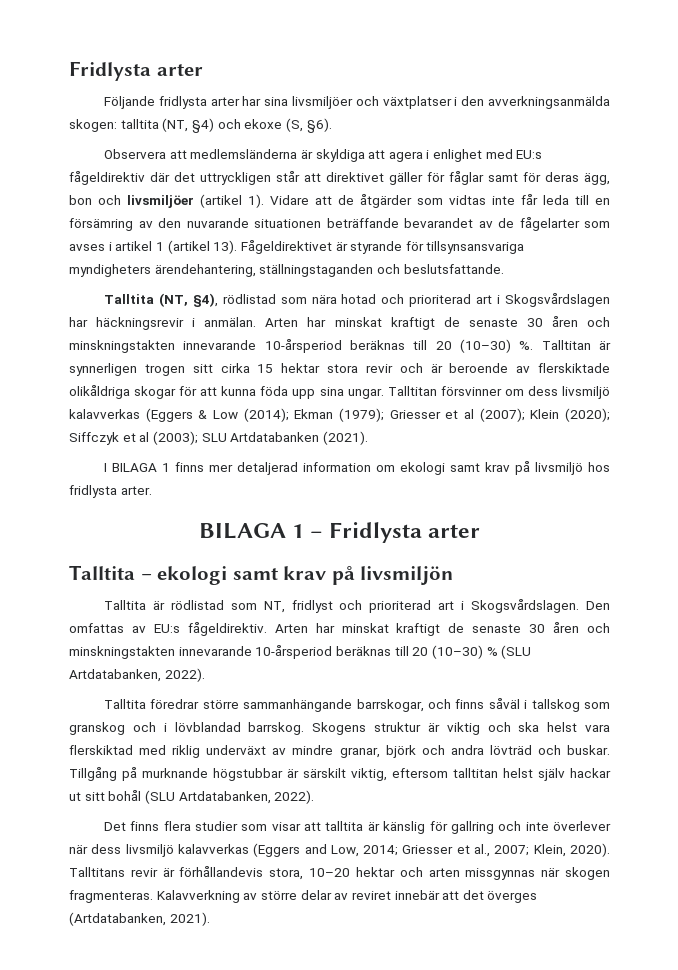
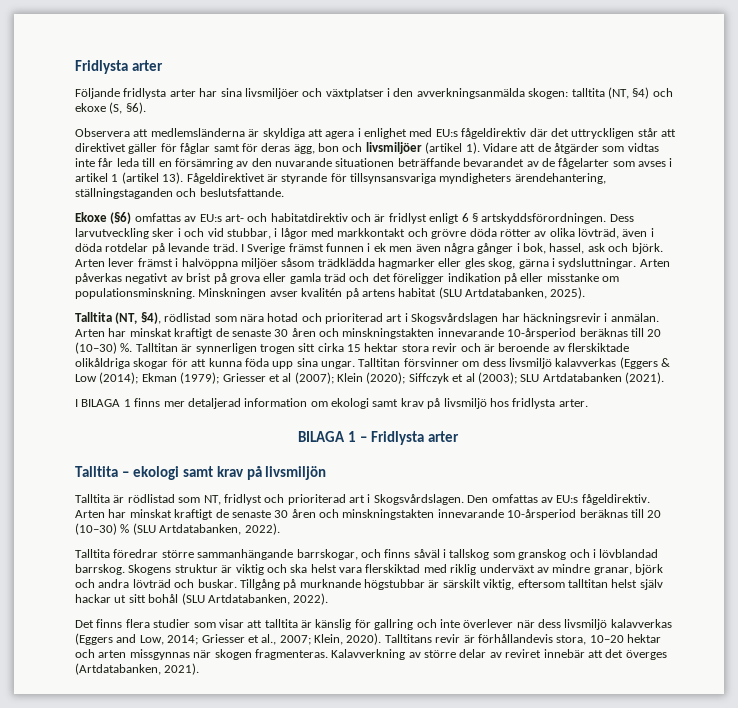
+ Ekoxe (§6) omfattas av EU:s art- och habitatdirektiv och är fridlyst enligt 6 § artskyddsförordningen. Dess larvutveckling sker i och vid stubbar, i lågor med markkontakt och grövre döda rötter av olika lövträd, även i döda rotdelar på levande träd. I Sverige främst funnen i ek men även några gånger i bok, hassel, ask och björk. Arten lever främst i halvöppna miljöer såsom trädklädda hagmarker eller gles skog, gärna i sydsluttningar. Arten påverkas negativt av brist på grova eller gamla träd och det föreligger indikation på eller misstanke om populationsminskning. Minskningen avser kvalitén på artens habitat (SLU Artdatabanken, 2025).

